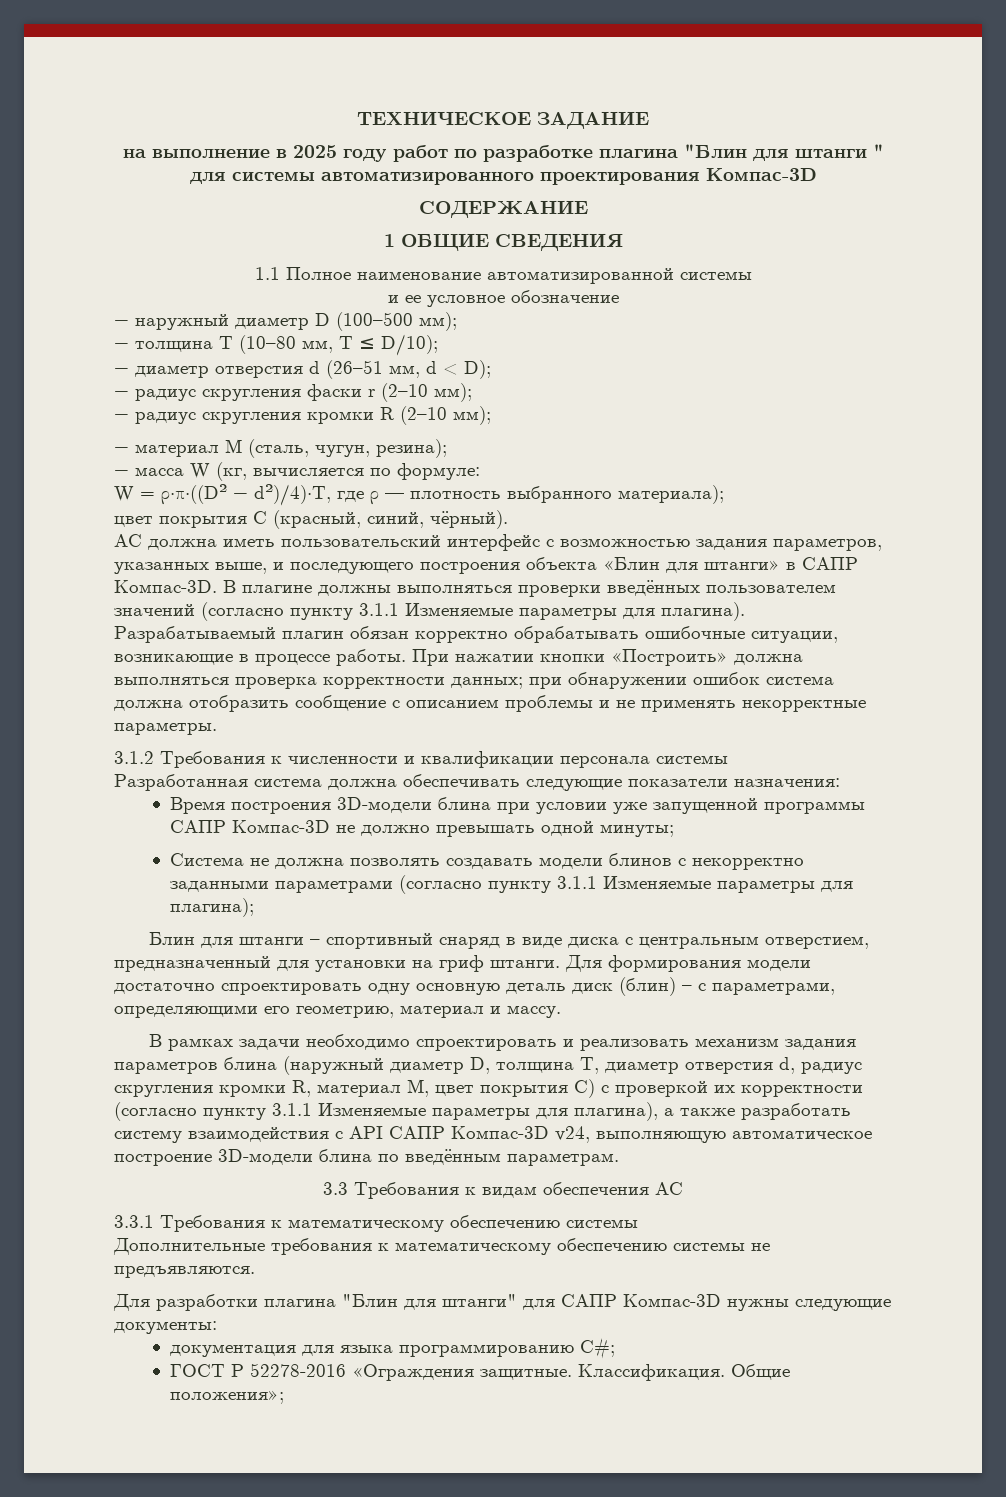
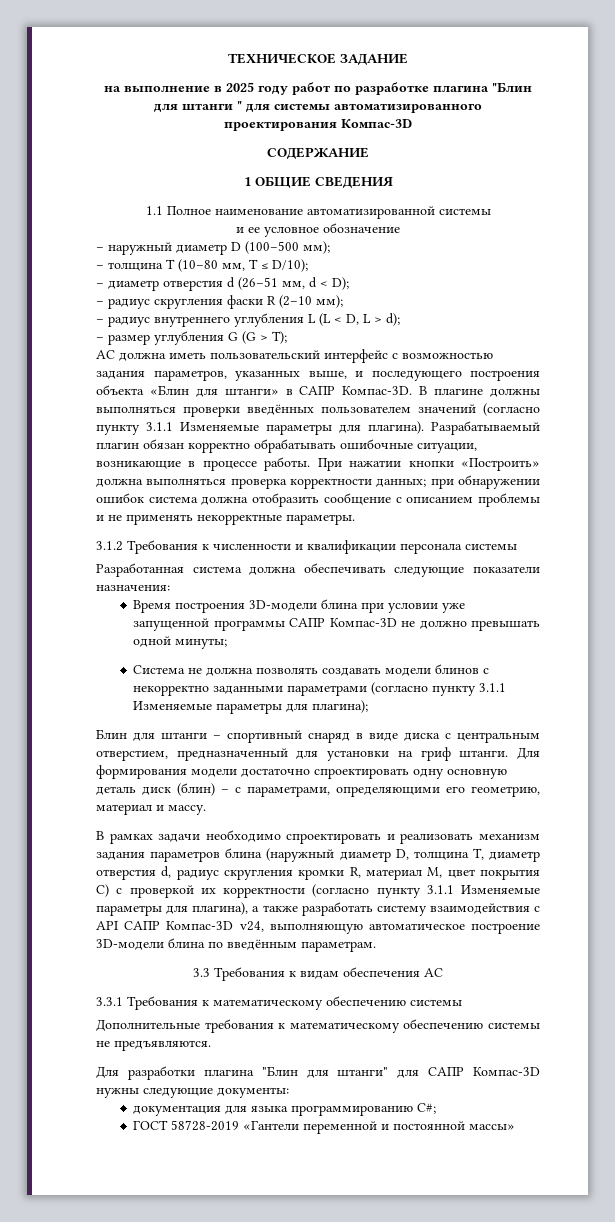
- − радиус скругления фаски r (2–10 мм);
+ − радиус скругления фаски R (2–10 мм);
- − радиус скругления кромки R (2–10 мм);
- − материал M (сталь, чугун, резина);
- − масса W (кг, вычисляется по формуле:
- W = ρ·π·((D² − d²)/4)·T, где ρ — плотность выбранного материала);
- цвет покрытия C (красный, синий, чёрный).
+ − радиус внутреннего углубления L (L < D, L > d);
+ – размер углубления G (G > T);
- ГОСТ Р 52278-2016 «Ограждения защитные. Классификация. Общие положения»;
+ ГОСТ 58728-2019 «Гантели переменной и постоянной массы»

